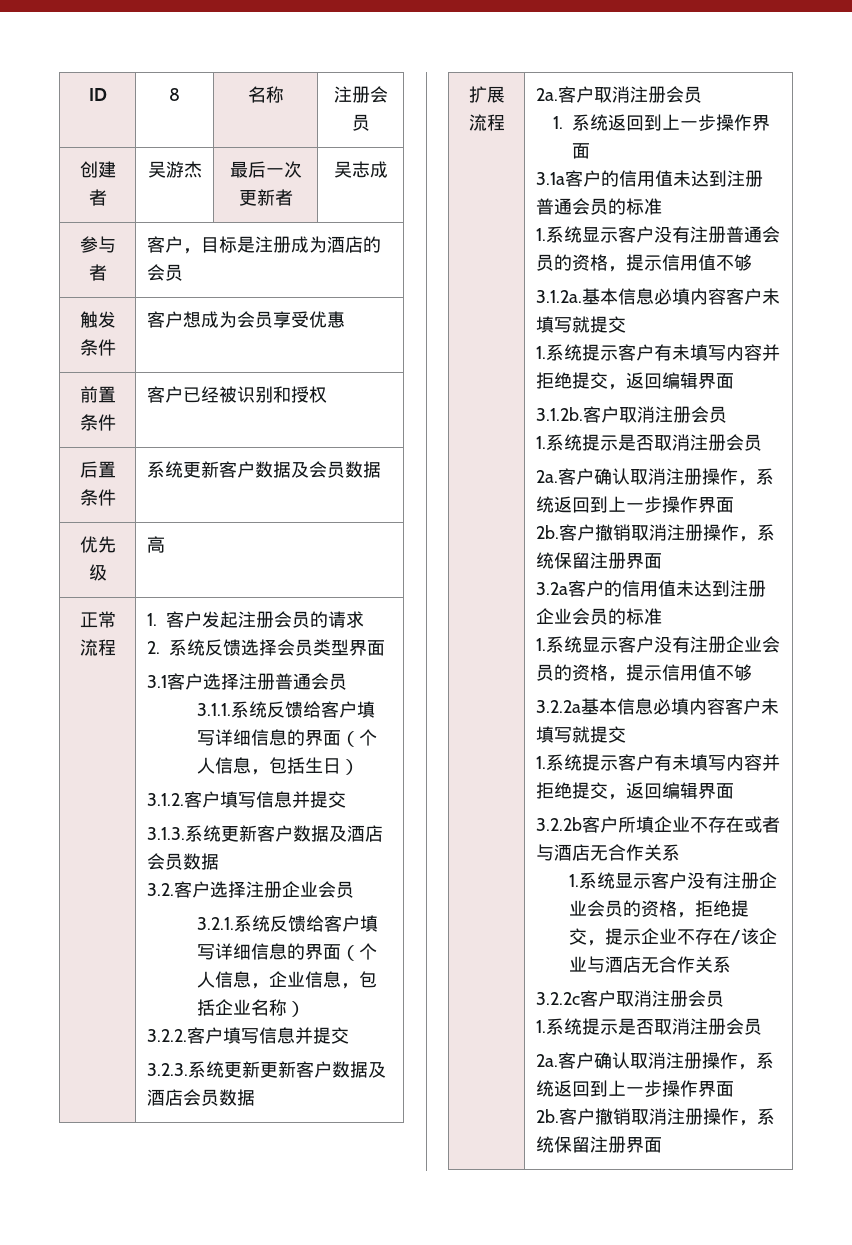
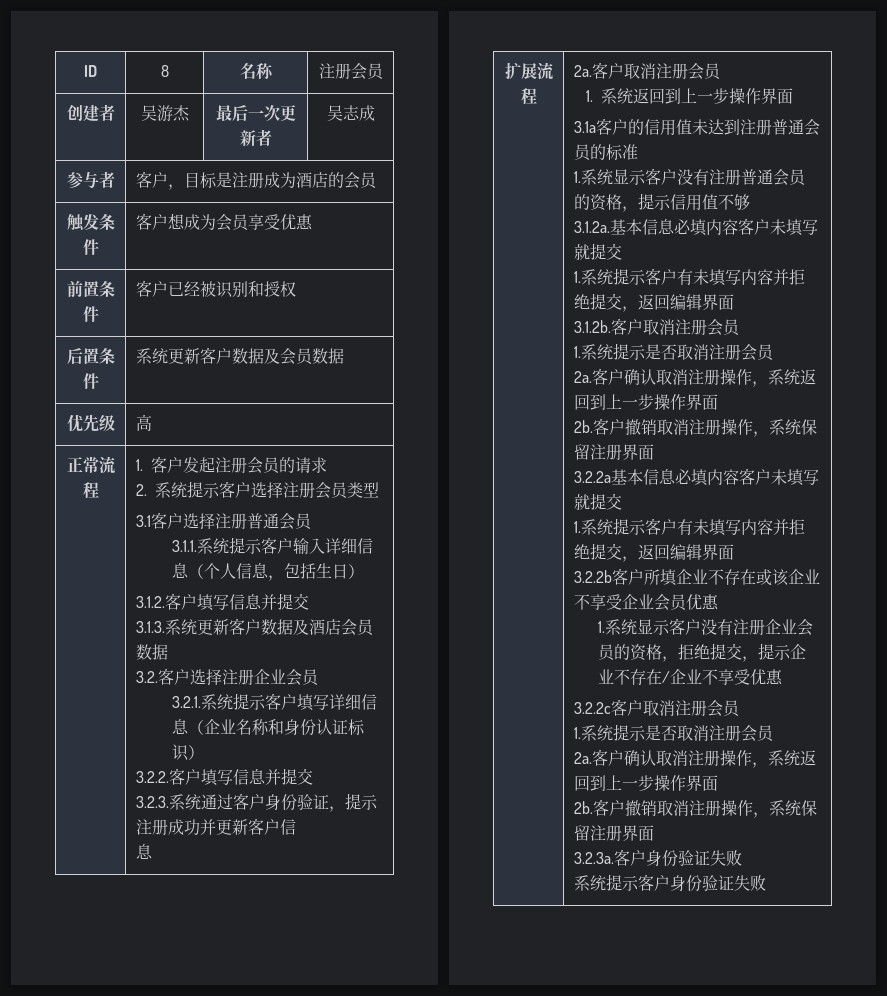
- 2.系统反馈选择会员类型界面
+ 2.系统提示客户选择注册会员类型
- 3.1.1.系统反馈给客户填写详细信息的界面（个人信息，包括生日）
+ 3.1.1.系统提示客户输入详细信息（个人信息，包括生日）
- 3.2.1.系统反馈给客户填写详细信息的界面（个人信息，企业信息，包括企业名称）
+ 3.2.1.系统提示客户填写详细信息（企业名称和身份认证标识）
- 3.2.3.系统更新更新客户数据及酒店会员数据
+ 3.2.3.系统通过客户身份验证，提示注册成功并更新客户信
+ 息
- 3.2a客户的信用值未达到注册企业会员的标准
- 1.系统显示客户没有注册企业会员的资格，提示信用值不够
- 3.2.2b客户所填企业不存在或者与酒店无合作关系
+ 3.2.2b客户所填企业不存在或该企业不享受企业会员优惠
- 1.系统显示客户没有注册企业会员的资格，拒绝提交，提示企业不存在/该企业与酒店无合作关系
+ 1.系统显示客户没有注册企业会员的资格，拒绝提交，提示企业不存在/企业不享受优惠
+ 3.2.3a.客户身份验证失败
+ 系统提示客户身份验证失败

